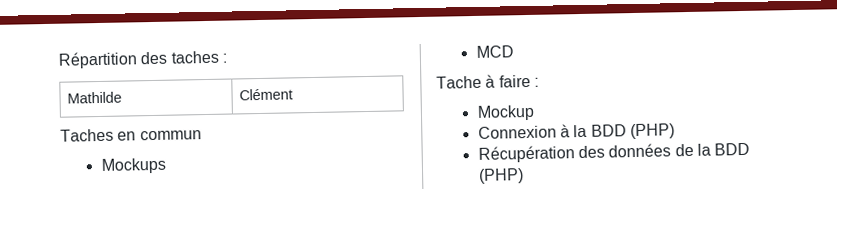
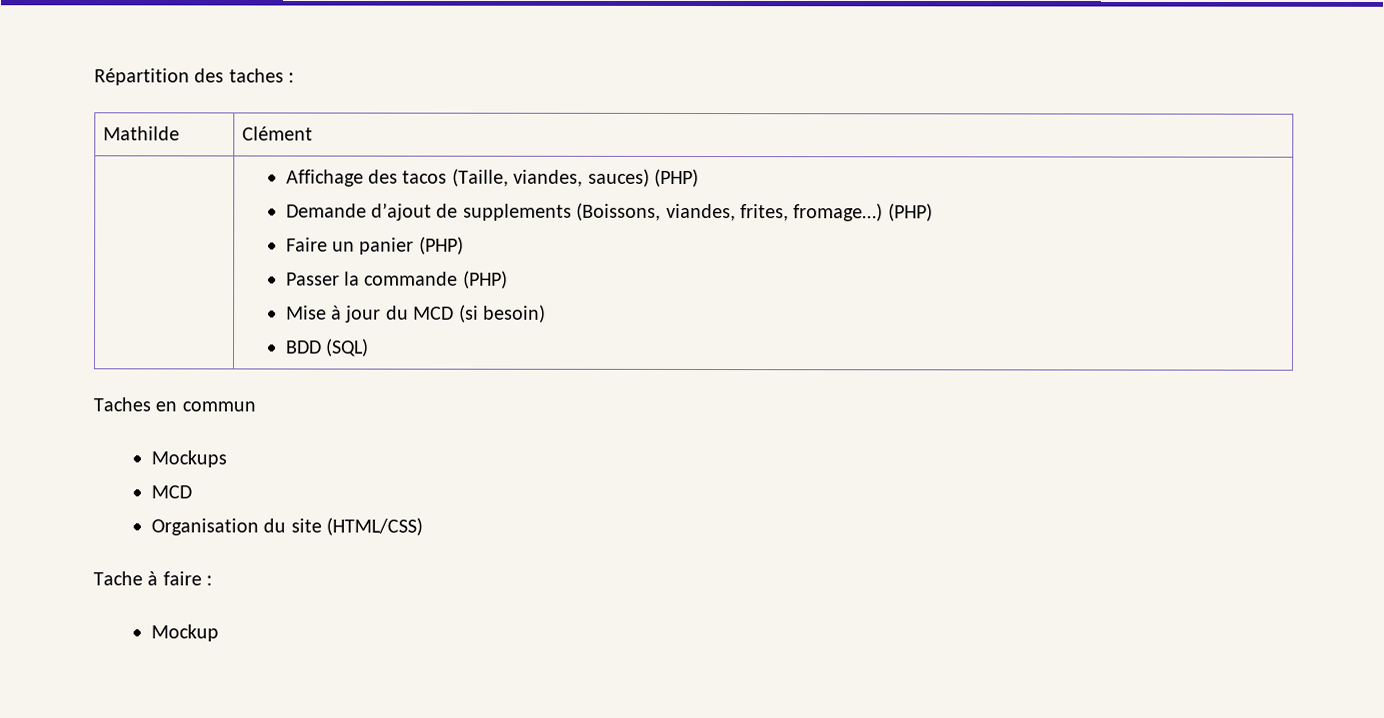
+ | Affichage des tacos (Taille, viandes, sauces) (PHP)
+ Demande d’ajout de supplements (Boissons, viandes, frites, fromage…) (PHP)
+ Faire un panier (PHP)
+ Passer la commande (PHP)
+ Mise à jour du MCD (si besoin)
+ BDD (SQL)
+ Organisation du site (HTML/CSS)
- Connexion à la BDD (PHP)
- Récupération des données de la BDD (PHP)

